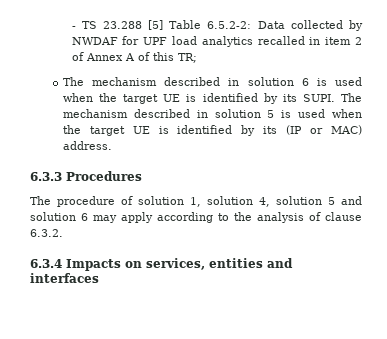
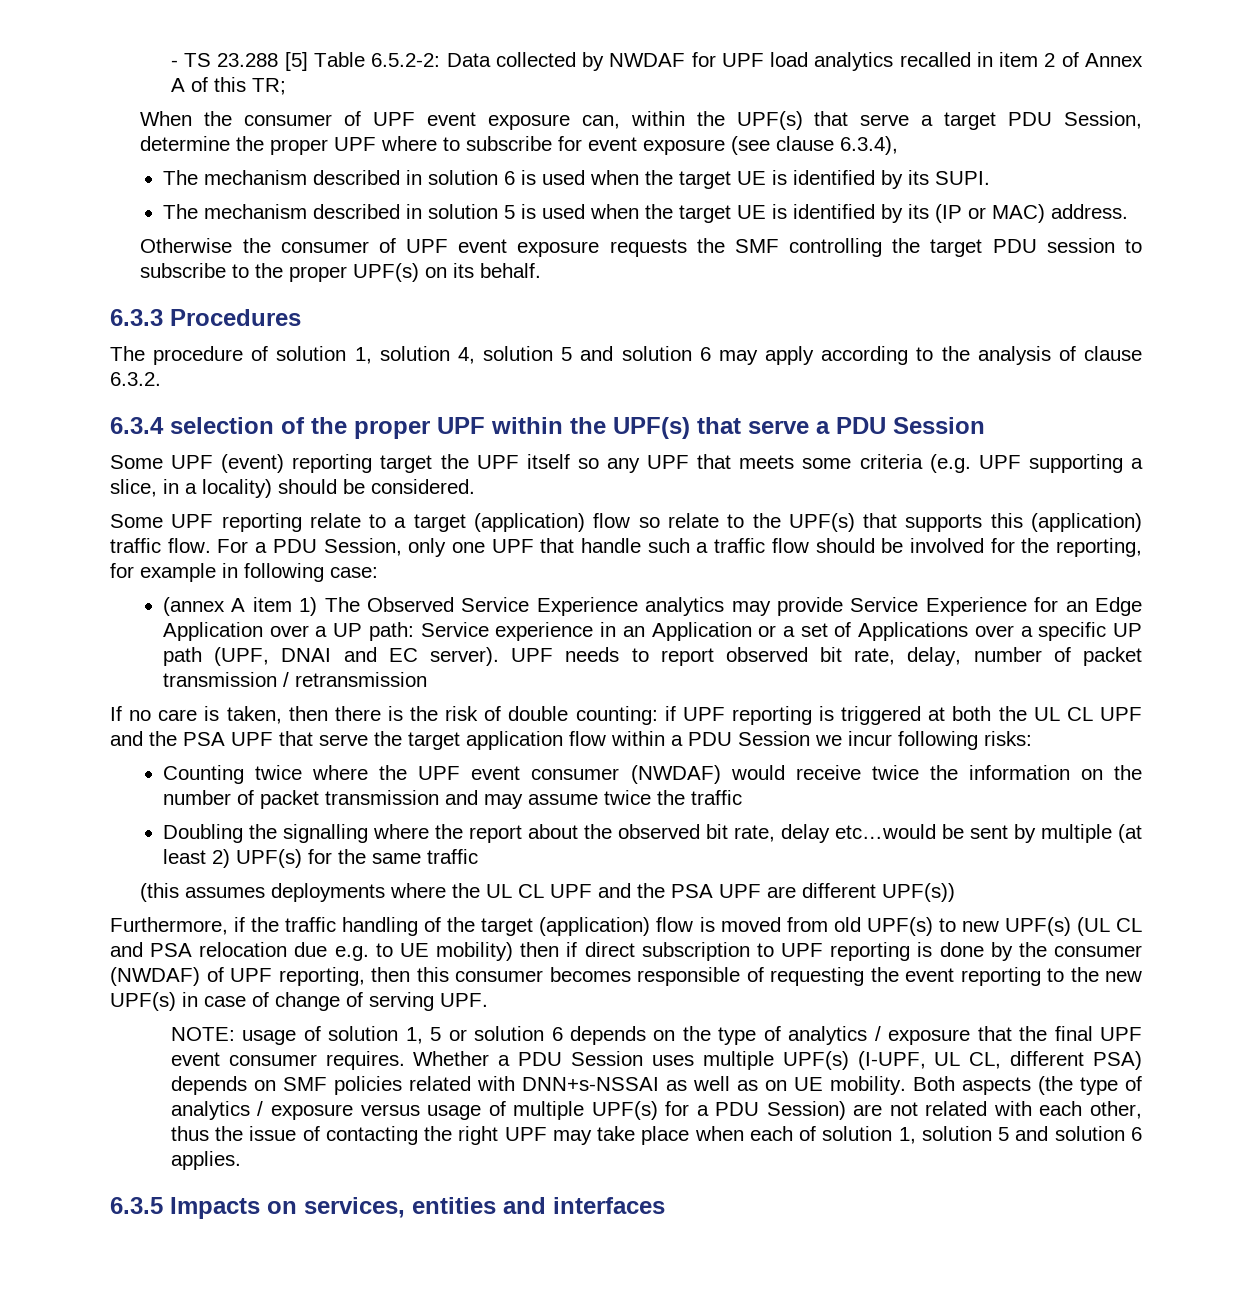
+ When the consumer of UPF event exposure can, within the UPF(s) that serve a target PDU Session, determine the proper UPF where to subscribe for event exposure (see clause 6.3.4),
- The mechanism described in solution 6 is used when the target UE is identified by its SUPI. The mechanism described in solution 5 is used when the target UE is identified by its (IP or MAC) address.
+ The mechanism described in solution 6 is used when the target UE is identified by its SUPI.
+ The mechanism described in solution 5 is used when the target UE is identified by its (IP or MAC) address.
+ Otherwise the consumer of UPF event exposure requests the SMF controlling the target PDU session to subscribe to the proper UPF(s) on its behalf.
- 6.3.4 Impacts on services, entities and interfaces
+ 6.3.4 selection of the proper UPF within the UPF(s) that serve a PDU Session
+ Some UPF (event) reporting target the UPF itself so any UPF that meets some criteria (e.g. UPF supporting a slice, in a locality) should be considered.
+ Some UPF reporting relate to a target (application) flow so relate to the UPF(s) that supports this (application) traffic flow. For a PDU Session, only one UPF that handle such a traffic flow should be involved for the reporting, for example in following case:
+ (annex A item 1) The Observed Service Experience analytics may provide Service Experience for an Edge Application over a UP path: Service experience in an Application or a set of Applications over a specific UP path (UPF, DNAI and EC server). UPF needs to report observed bit rate, delay, number of packet transmission / retransmission
+ If no care is taken, then there is the risk of double counting: if UPF reporting is triggered at both the UL CL UPF and the PSA UPF that serve the target application flow within a PDU Session we incur following risks:
+ Counting twice where the UPF event consumer (NWDAF) would receive twice the information on the number of packet transmission and may assume twice the traffic
+ Doubling the signalling where the report about the observed bit rate, delay etc…would be sent by multiple (at least 2) UPF(s) for the same traffic
+ (this assumes deployments where the UL CL UPF and the PSA UPF are different UPF(s))
+ Furthermore, if the traffic handling of the target (application) flow is moved from old UPF(s) to new UPF(s) (UL CL and PSA relocation due e.g. to UE mobility) then if direct subscription to UPF reporting is done by the consumer (NWDAF) of UPF reporting, then this consumer becomes responsible of requesting the event reporting to the new UPF(s) in case of change of serving UPF.
+ NOTE: usage of solution 1, 5 or solution 6 depends on the type of analytics / exposure that the final UPF event consumer requires. Whether a PDU Session uses multiple UPF(s) (I-UPF, UL CL, different PSA) depends on SMF policies related with DNN+s-NSSAI as well as on UE mobility. Both aspects (the type of analytics / exposure versus usage of multiple UPF(s) for a PDU Session) are not related with each other, thus the issue of contacting the right UPF may take place when each of solution 1, solution 5 and solution 6 applies.
+ 6.3.5 Impacts on services, entities and interfaces

